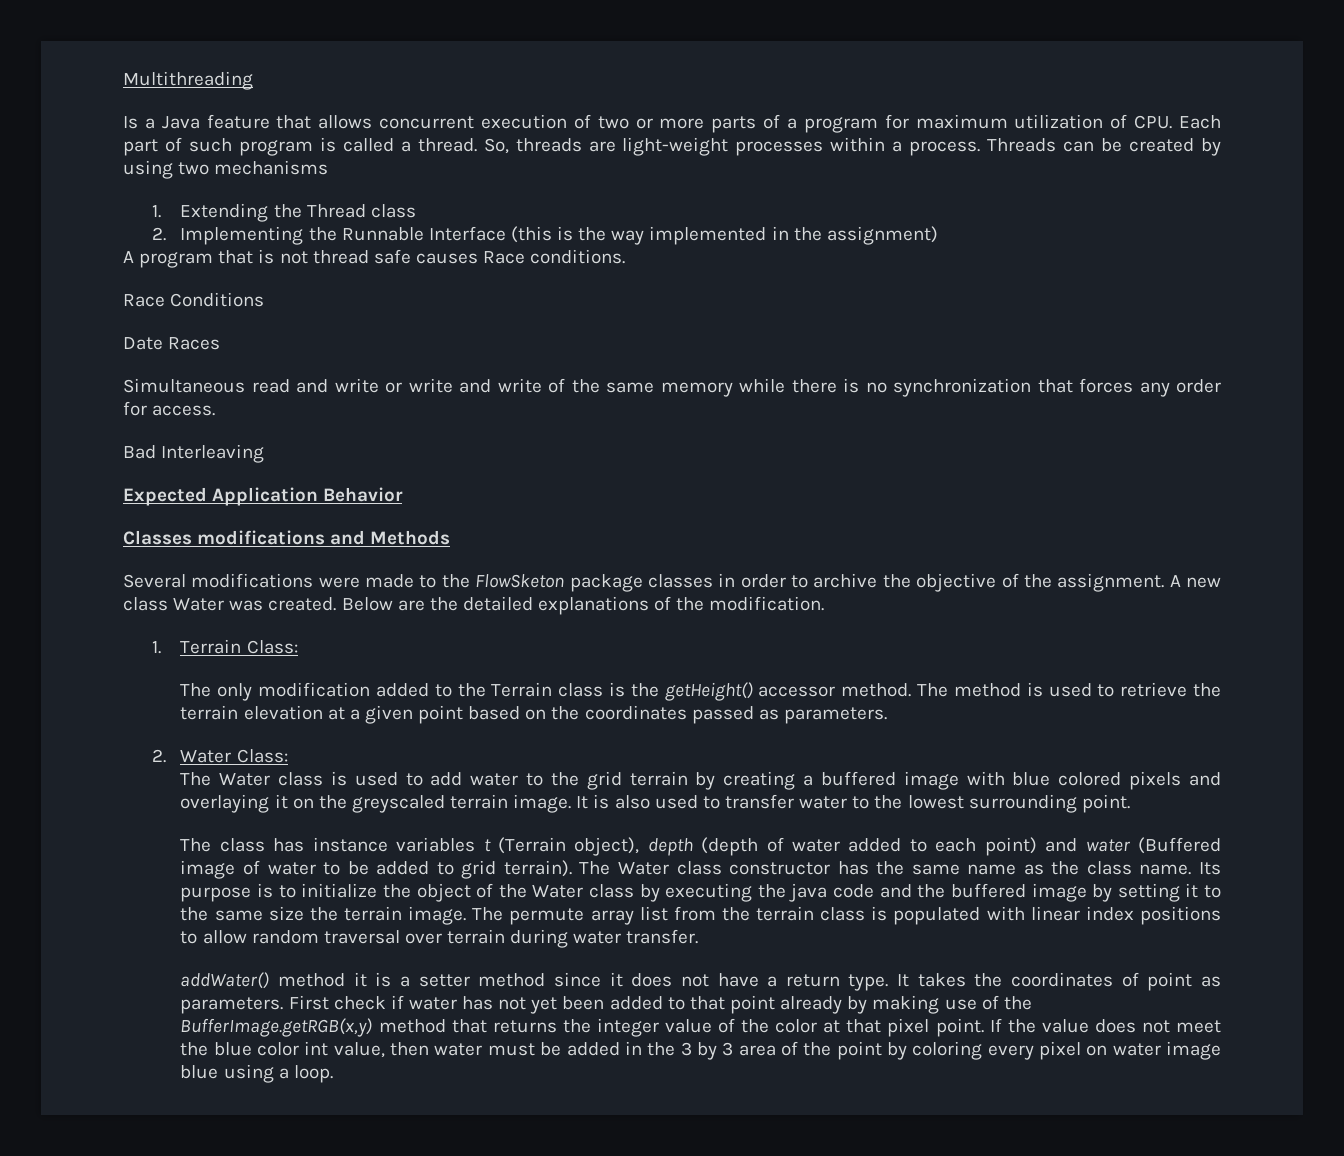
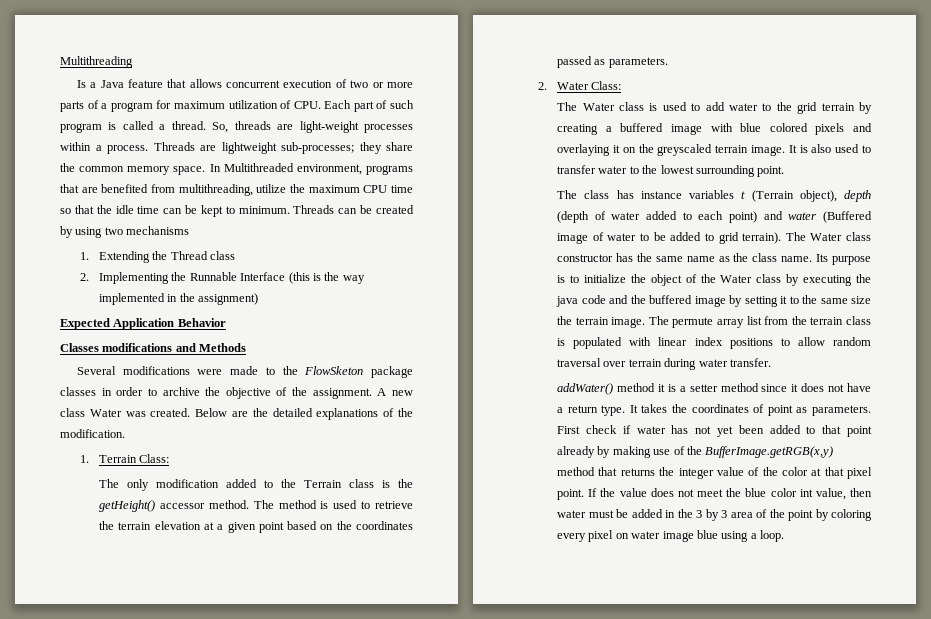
- Threads can be created by using two mechanisms
+ Threads are lightweight sub-processes; they share the common memory space. In Multithreaded environment, programs that are benefited from multithreading, utilize the maximum CPU time so that the idle time can be kept to minimum. Threads can be created by using two mechanisms
- A program that is not thread safe causes Race conditions.
- Race Conditions
- Date Races
- Simultaneous read and write or write and write of the same memory while there is no synchronization that forces any order for access.
- Bad Interleaving

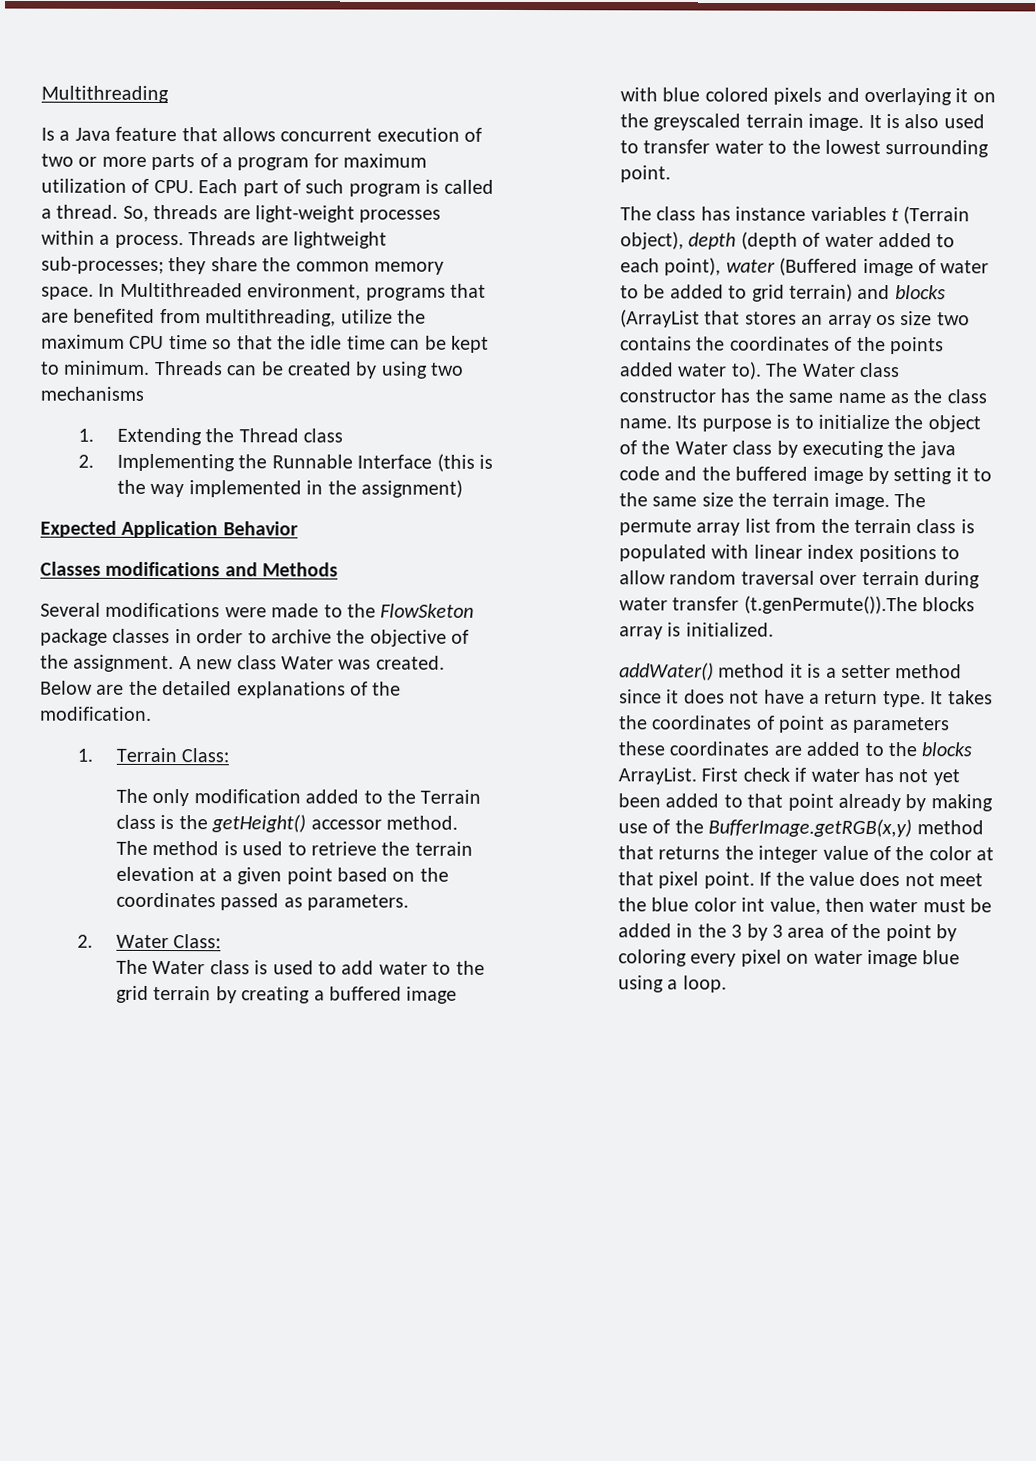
- The class has instance variables t (Terrain object), depth (depth of water added to each point) and water (Buffered image of water to be added to grid terrain).
+ The class has instance variables t (Terrain object), depth (depth of water added to each point), water (Buffered image of water to be added to grid terrain) and blocks (ArrayList that stores an array os size two contains the coordinates of the points added water to).
- The permute array list from the terrain class is populated with linear index positions to allow random traversal over terrain during water transfer.
+ The permute array list from the terrain class is populated with linear index positions to allow random traversal over terrain during water transfer (t.genPermute()).The blocks array is initialized.
- It takes the coordinates of point as parameters.
+ It takes the coordinates of point as parameters these coordinates are added to the blocks ArrayList.

